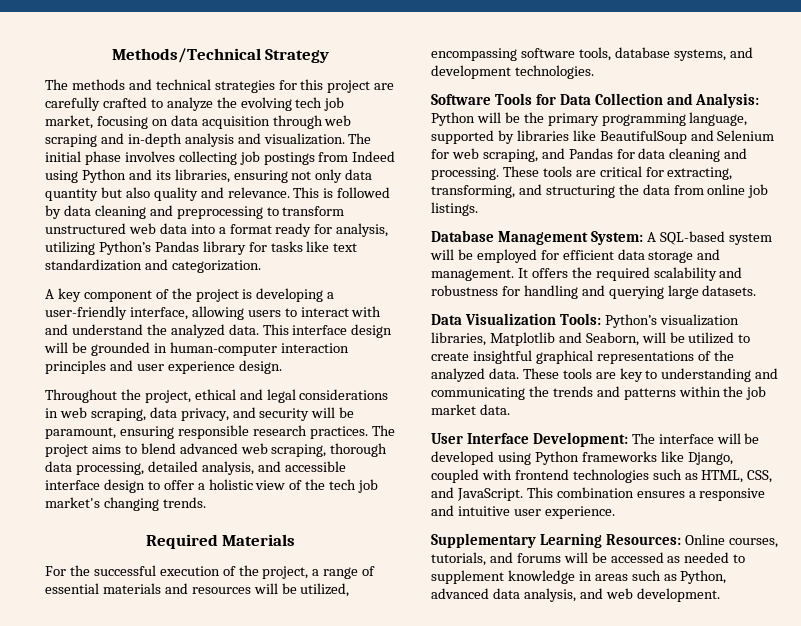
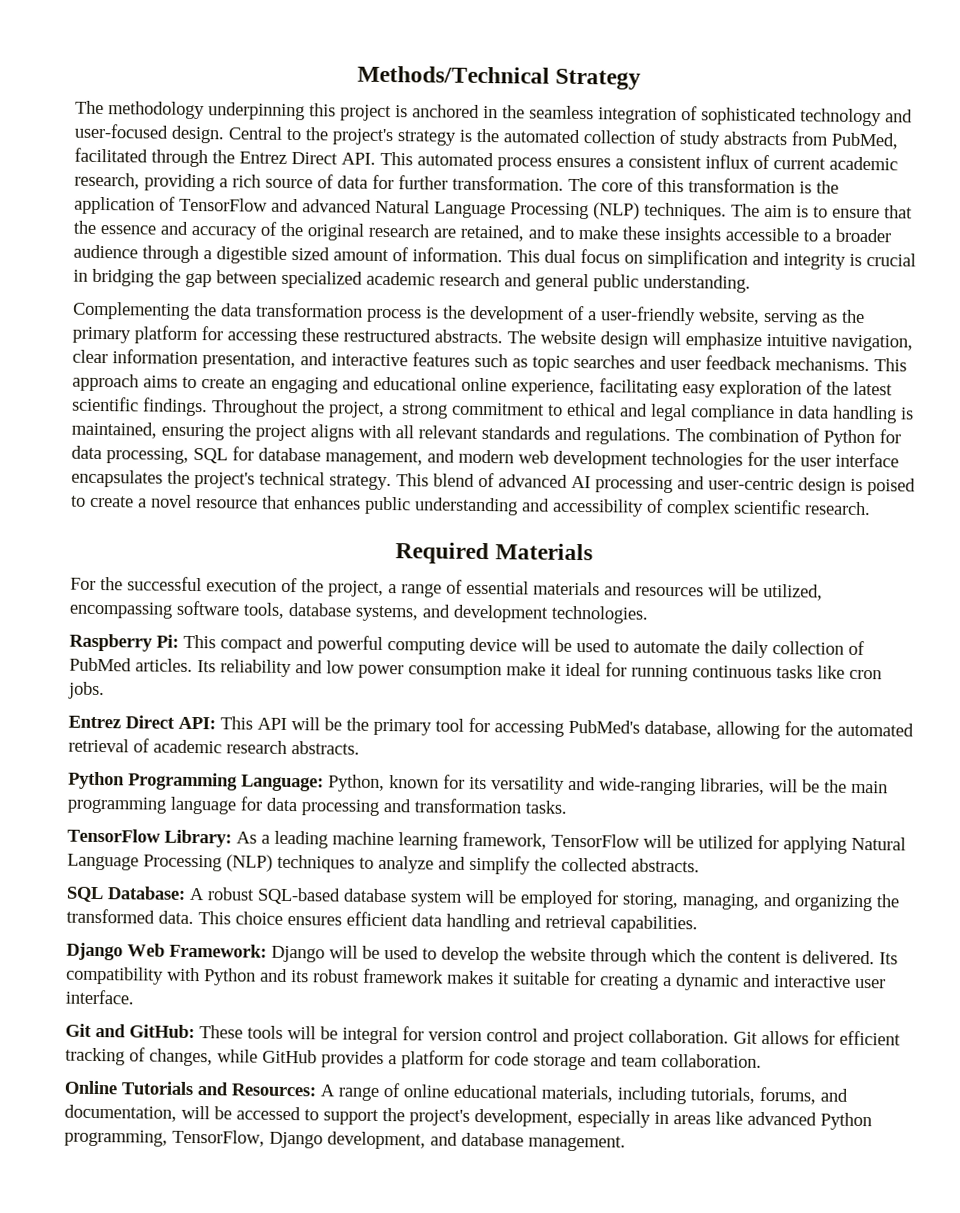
- The methods and technical strategies for this project are carefully crafted to analyze the evolving tech job market, focusing on data acquisition through web scraping and in-depth analysis and visualization. The initial phase involves collecting job postings from Indeed using Python and its libraries, ensuring not only data quantity but also quality and relevance. This is followed by data cleaning and preprocessing to transform unstructured web data into a format ready for analysis, utilizing Python’s Pandas library for tasks like text standardization and categorization.
- A key component of the project is developing a user-friendly interface, allowing users to interact with and understand the analyzed data. This interface design will be grounded in human-computer interaction principles and user experience design.
- Throughout the project, ethical and legal considerations in web scraping, data privacy, and security will be paramount, ensuring responsible research practices. The project aims to blend advanced web scraping, thorough data processing, detailed analysis, and accessible interface design to offer a holistic view of the tech job market's changing trends.
+ The methodology underpinning this project is anchored in the seamless integration of sophisticated technology and user-focused design. Central to the project's strategy is the automated collection of study abstracts from PubMed, facilitated through the Entrez Direct API. This automated process ensures a consistent influx of current academic research, providing a rich source of data for further transformation. The core of this transformation is the application of TensorFlow and advanced Natural Language Processing (NLP) techniques. The aim is to ensure that the essence and accuracy of the original research are retained, and to make these insights accessible to a broader audience through a digestible sized amount of information. This dual focus on simplification and integrity is crucial in bridging the gap between specialized academic research and general public understanding.
+ Complementing the data transformation process is the development of a user-friendly website, serving as the primary platform for accessing these restructured abstracts. The website design will emphasize intuitive navigation, clear information presentation, and interactive features such as topic searches and user feedback mechanisms. This approach aims to create an engaging and educational online experience, facilitating easy exploration of the latest scientific findings. Throughout the project, a strong commitment to ethical and legal compliance in data handling is maintained, ensuring the project aligns with all relevant standards and regulations. The combination of Python for data processing, SQL for database management, and modern web development technologies for the user interface encapsulates the project's technical strategy. This blend of advanced AI processing and user-centric design is poised to create a novel resource that enhances public understanding and accessibility of complex scientific research.
- Software Tools for Data Collection and Analysis: Python will be the primary programming language, supported by libraries like BeautifulSoup and Selenium for web scraping, and Pandas for data cleaning and processing. These tools are critical for extracting, transforming, and structuring the data from online job listings.
- Database Management System: A SQL-based system will be employed for efficient data storage and management. It offers the required scalability and robustness for handling and querying large datasets.
- Data Visualization Tools: Python’s visualization libraries, Matplotlib and Seaborn, will be utilized to create insightful graphical representations of the analyzed data. These tools are key to understanding and communicating the trends and patterns within the job market data.
- User Interface Development: The interface will be developed using Python frameworks like Django, coupled with frontend technologies such as HTML, CSS, and JavaScript. This combination ensures a responsive and intuitive user experience.
- Supplementary Learning Resources: Online courses, tutorials, and forums will be accessed as needed to supplement knowledge in areas such as Python, advanced data analysis, and web development.
+ Raspberry Pi: This compact and powerful computing device will be used to automate the daily collection of PubMed articles. Its reliability and low power consumption make it ideal for running continuous tasks like cron jobs.
+ Entrez Direct API: This API will be the primary tool for accessing PubMed's database, allowing for the automated retrieval of academic research abstracts.
+ Python Programming Language: Python, known for its versatility and wide-ranging libraries, will be the main programming language for data processing and transformation tasks.
+ TensorFlow Library: As a leading machine learning framework, TensorFlow will be utilized for applying Natural Language Processing (NLP) techniques to analyze and simplify the collected abstracts.
+ SQL Database: A robust SQL-based database system will be employed for storing, managing, and organizing the transformed data. This choice ensures efficient data handling and retrieval capabilities.
+ Django Web Framework: Django will be used to develop the website through which the content is delivered. Its compatibility with Python and its robust framework makes it suitable for creating a dynamic and interactive user interface.
+ Git and GitHub: These tools will be integral for version control and project collaboration. Git allows for efficient tracking of changes, while GitHub provides a platform for code storage and team collaboration.
+ Online Tutorials and Resources: A range of online educational materials, including tutorials, forums, and documentation, will be accessed to support the project's development, especially in areas like advanced Python programming, TensorFlow, Django development, and database management.

